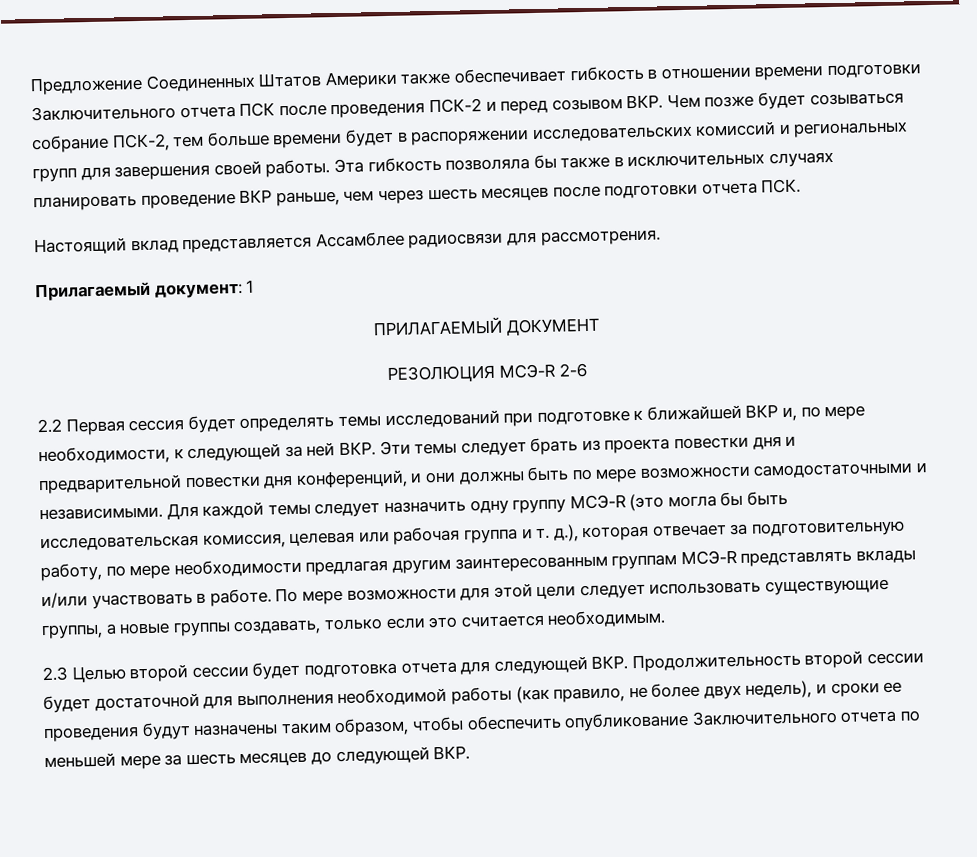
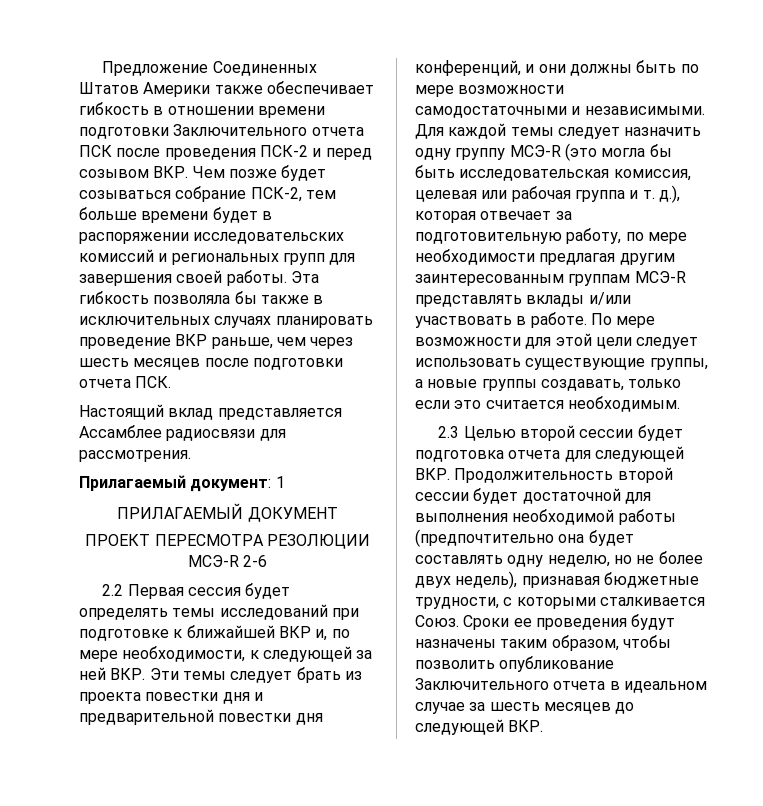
- РЕЗОЛЮЦИЯ МСЭ-R 2-6
+ ПРОЕКТ ПЕРЕСМОТРА РЕЗОЛЮЦИИ МСЭ-R 2-6
- 2.3 Целью второй сессии будет подготовка отчета для следующей ВКР. Продолжительность второй сессии будет достаточной для выполнения необходимой работы (как правило, не более двух недель), и сроки ее проведения будут назначены таким образом, чтобы обеспечить опубликование Заключительного отчета по меньшей мере за шесть месяцев до следующей ВКР.
+ 2.3 Целью второй сессии будет подготовка отчета для следующей ВКР. Продолжительность второй сессии будет достаточной для выполнения необходимой работы (предпочтительно она будет составлять одну неделю, но не более двух недель), признавая бюджетные трудности, с которыми сталкивается Союз. Сроки ее проведения будут назначены таким образом, чтобы позволить опубликование Заключительного отчета в идеальном случае за шесть месяцев до следующей ВКР.

